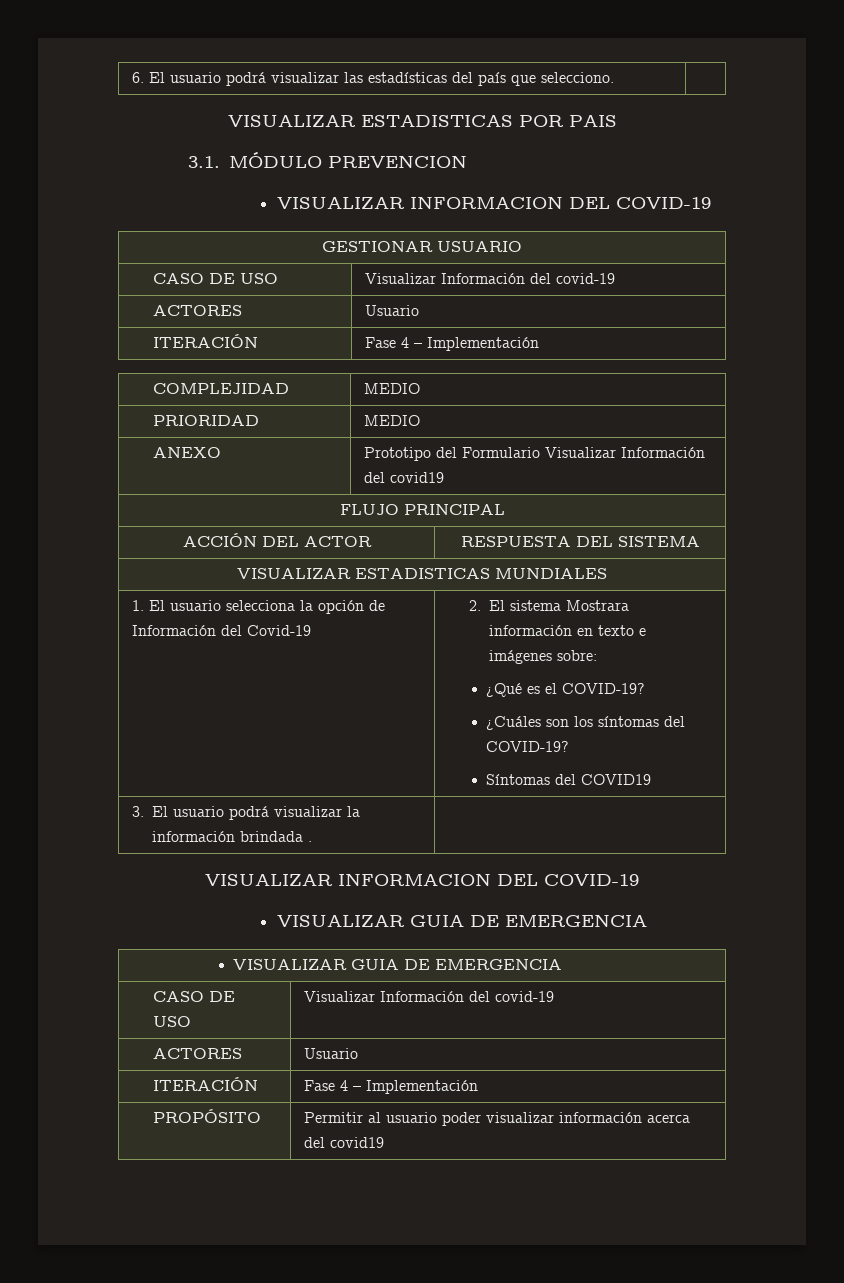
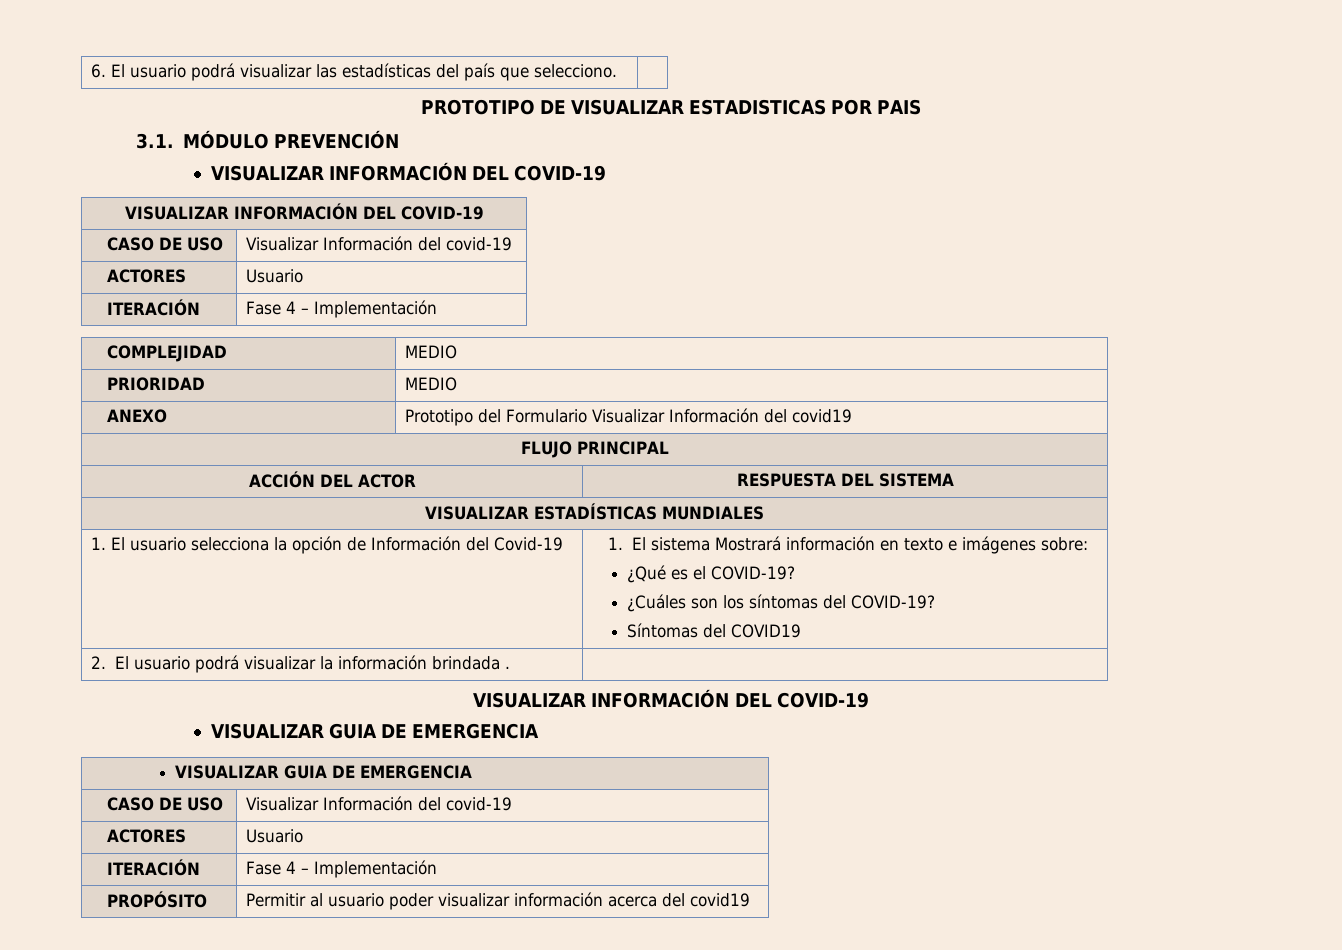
- VISUALIZAR ESTADISTICAS POR PAIS
+ PROTOTIPO DE VISUALIZAR ESTADISTICAS POR PAIS
- 3.1. MÓDULO PREVENCION
- VISUALIZAR INFORMACION DEL COVID-19
- GESTIONAR USUARIO
+ 3.1. MÓDULO PREVENCIÓN
+ VISUALIZAR INFORMACIÓN DEL COVID-19
+ VISUALIZAR INFORMACIÓN DEL COVID-19
- VISUALIZAR ESTADISTICAS MUNDIALES
+ VISUALIZAR ESTADÍSTICAS MUNDIALES
- 1. El usuario selecciona la opción de Información del Covid-19 | 2. El sistema Mostrara información en texto e imágenes sobre:
+ 1. El usuario selecciona la opción de Información del Covid-19 | 1. El sistema Mostrará información en texto e imágenes sobre:
- 3. El usuario podrá visualizar la información brindada . |
- VISUALIZAR INFORMACION DEL COVID-19
+ 2. El usuario podrá visualizar la información brindada . |
+ VISUALIZAR INFORMACIÓN DEL COVID-19

